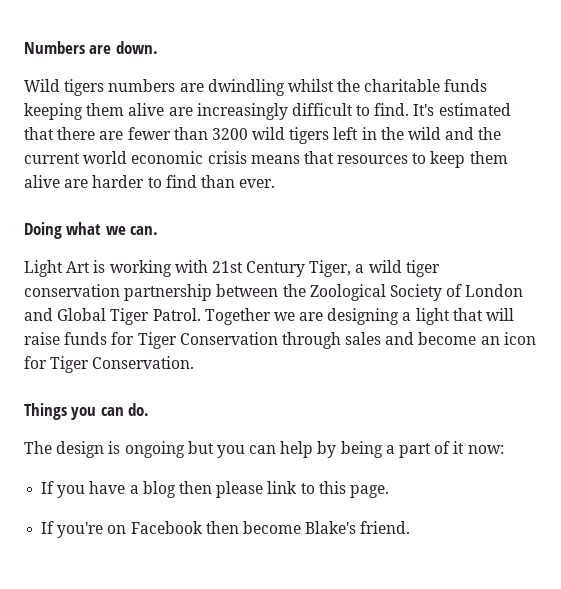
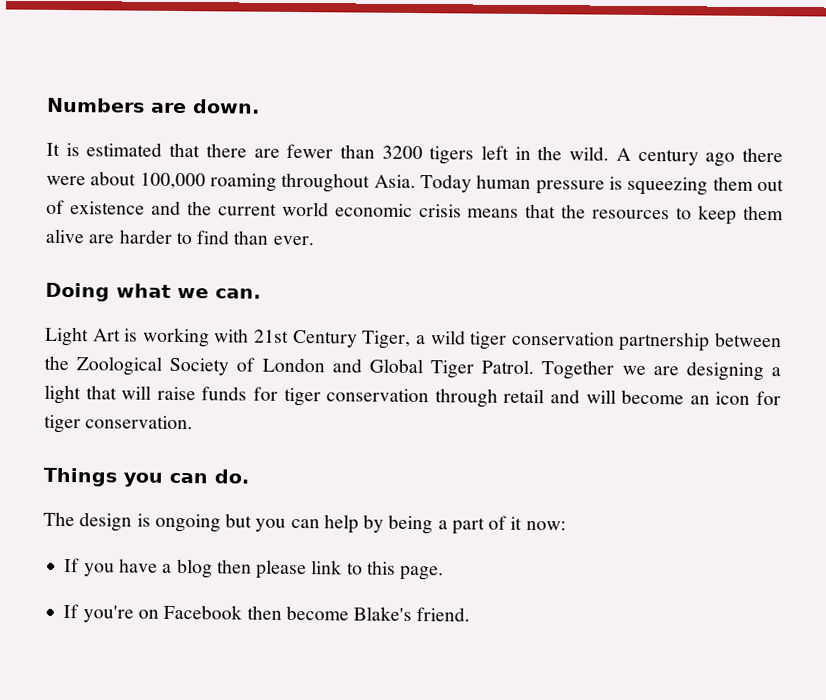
- Wild tigers numbers are dwindling whilst the charitable funds keeping them alive are increasingly difficult to find. It's estimated that there are fewer than 3200 wild tigers left in the wild and the current world economic crisis means that resources to keep them alive are harder to find than ever.
+ It is estimated that there are fewer than 3200 tigers left in the wild. A century ago there were about 100,000 roaming throughout Asia. Today human pressure is squeezing them out of existence and the current world economic crisis means that the resources to keep them alive are harder to find than ever.
- Together we are designing a light that will raise funds for Tiger Conservation through sales and become an icon for Tiger Conservation.
+ Together we are designing a light that will raise funds for tiger conservation through retail and will become an icon for tiger conservation.

